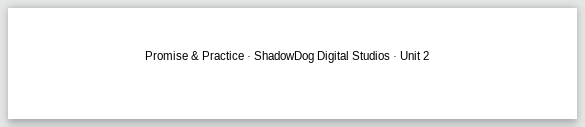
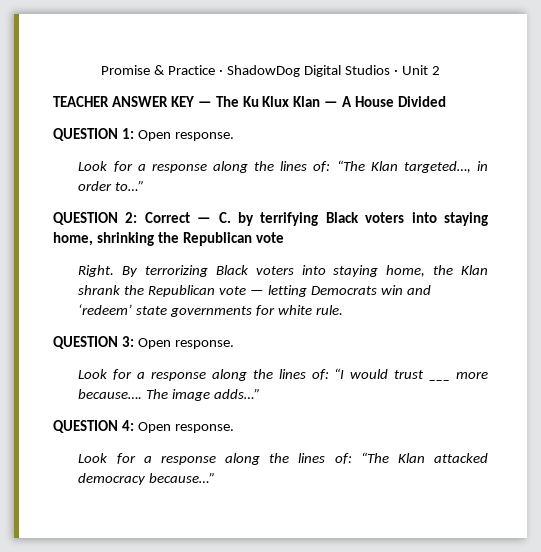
+ TEACHER ANSWER KEY — The Ku Klux Klan — A House Divided
+ QUESTION 1: Open response.
+ Look for a response along the lines of: “The Klan targeted…, in order to…”
+ QUESTION 2: Correct — C. by terrifying Black voters into staying home, shrinking the Republican vote
+ Right. By terrorizing Black voters into staying home, the Klan shrank the Republican vote — letting Democrats win and ‘redeem’ state governments for white rule.
+ QUESTION 3: Open response.
+ Look for a response along the lines of: “I would trust ___ more because…. The image adds…”
+ QUESTION 4: Open response.
+ Look for a response along the lines of: “The Klan attacked democracy because…”

